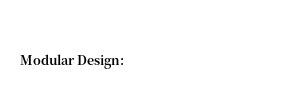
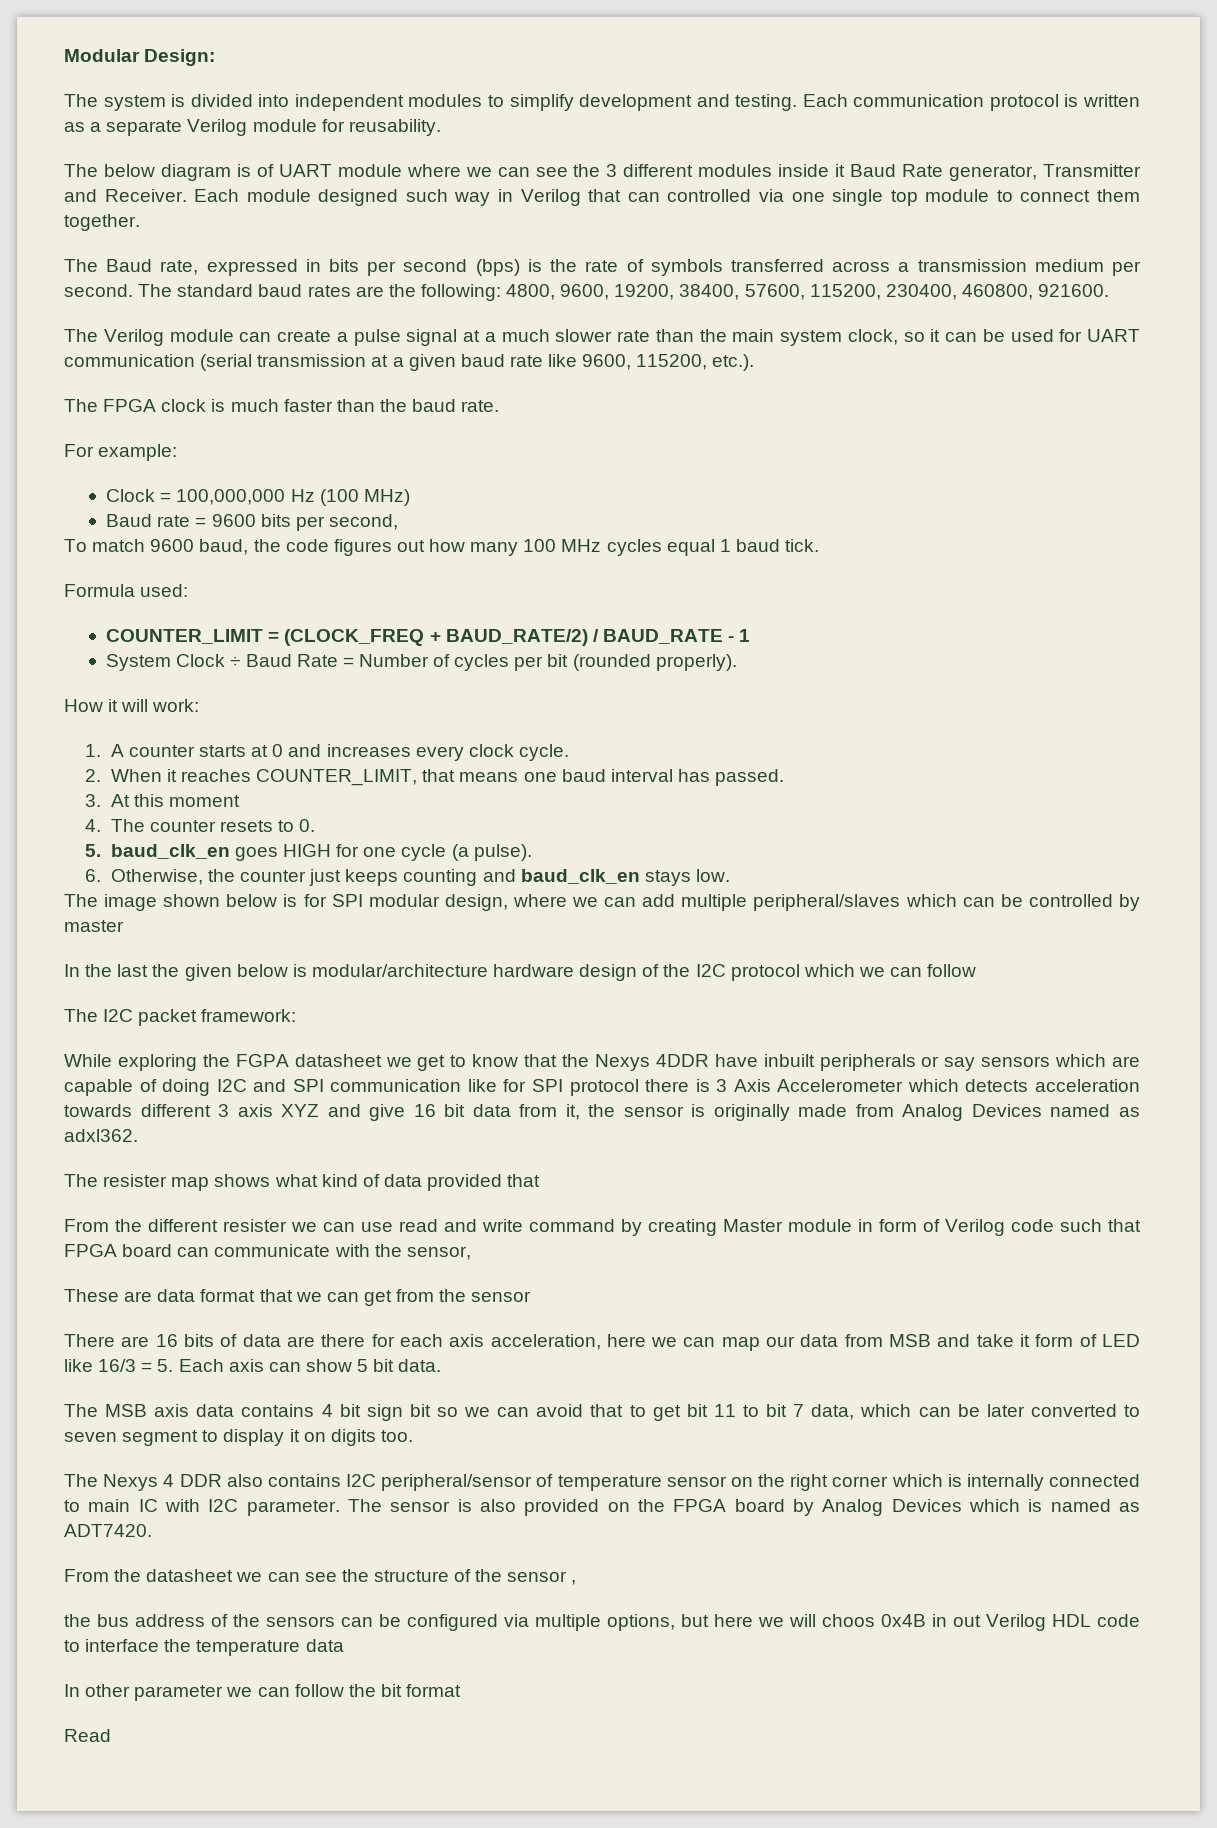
+ The system is divided into independent modules to simplify development and testing. Each communication protocol is written as a separate Verilog module for reusability.
+ The below diagram is of UART module where we can see the 3 different modules inside it Baud Rate generator, Transmitter and Receiver. Each module designed such way in Verilog that can controlled via one single top module to connect them together.
+ The Baud rate, expressed in bits per second (bps) is the rate of symbols transferred across a transmission medium per second. The standard baud rates are the following: 4800, 9600, 19200, 38400, 57600, 115200, 230400, 460800, 921600.
+ The Verilog module can create a pulse signal at a much slower rate than the main system clock, so it can be used for UART communication (serial transmission at a given baud rate like 9600, 115200, etc.).
+ The FPGA clock is much faster than the baud rate.
+ For example:
+ Clock = 100,000,000 Hz (100 MHz)
+ Baud rate = 9600 bits per second,
+ To match 9600 baud, the code figures out how many 100 MHz cycles equal 1 baud tick.
+ Formula used:
+ COUNTER_LIMIT = (CLOCK_FREQ + BAUD_RATE/2) / BAUD_RATE - 1
+ System Clock ÷ Baud Rate = Number of cycles per bit (rounded properly).
+ How it will work:
+ 1. A counter starts at 0 and increases every clock cycle.
+ 2. When it reaches COUNTER_LIMIT, that means one baud interval has passed.
+ 3. At this moment
+ 4. The counter resets to 0.
+ 5. baud_clk_en goes HIGH for one cycle (a pulse).
+ 6. Otherwise, the counter just keeps counting and baud_clk_en stays low.
+ The image shown below is for SPI modular design, where we can add multiple peripheral/slaves which can be controlled by master
+ In the last the given below is modular/architecture hardware design of the I2C protocol which we can follow
+ The I2C packet framework:
+ While exploring the FGPA datasheet we get to know that the Nexys 4DDR have inbuilt peripherals or say sensors which are capable of doing I2C and SPI communication like for SPI protocol there is 3 Axis Accelerometer which detects acceleration towards different 3 axis XYZ and give 16 bit data from it, the sensor is originally made from Analog Devices named as adxl362.
+ The resister map shows what kind of data provided that
+ From the different resister we can use read and write command by creating Master module in form of Verilog code such that FPGA board can communicate with the sensor,
+ These are data format that we can get from the sensor
+ There are 16 bits of data are there for each axis acceleration, here we can map our data from MSB and take it form of LED like 16/3 = 5. Each axis can show 5 bit data.
+ The MSB axis data contains 4 bit sign bit so we can avoid that to get bit 11 to bit 7 data, which can be later converted to seven segment to display it on digits too.
+ The Nexys 4 DDR also contains I2C peripheral/sensor of temperature sensor on the right corner which is internally connected to main IC with I2C parameter. The sensor is also provided on the FPGA board by Analog Devices which is named as ADT7420.
+ From the datasheet we can see the structure of the sensor ,
+ the bus address of the sensors can be configured via multiple options, but here we will choos 0x4B in out Verilog HDL code to interface the temperature data
+ In other parameter we can follow the bit format
+ Read

